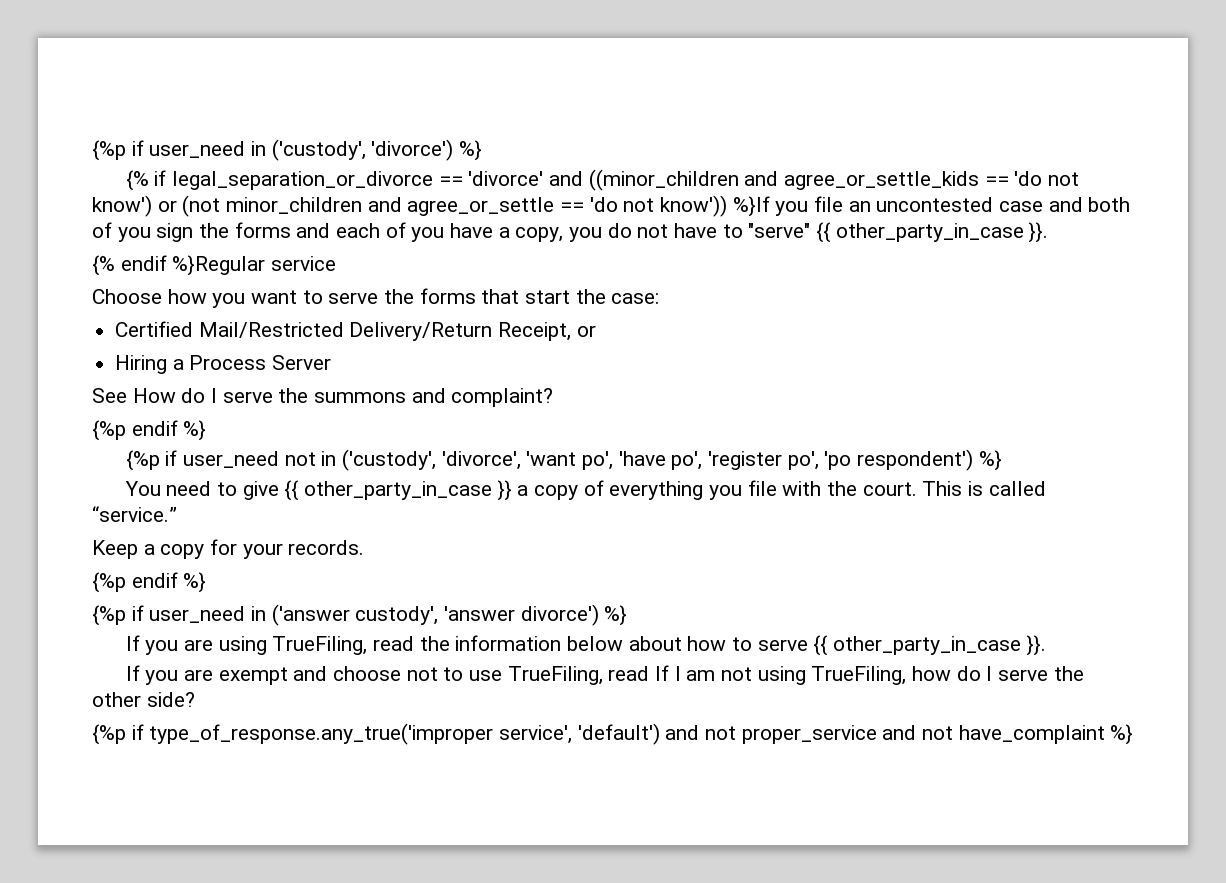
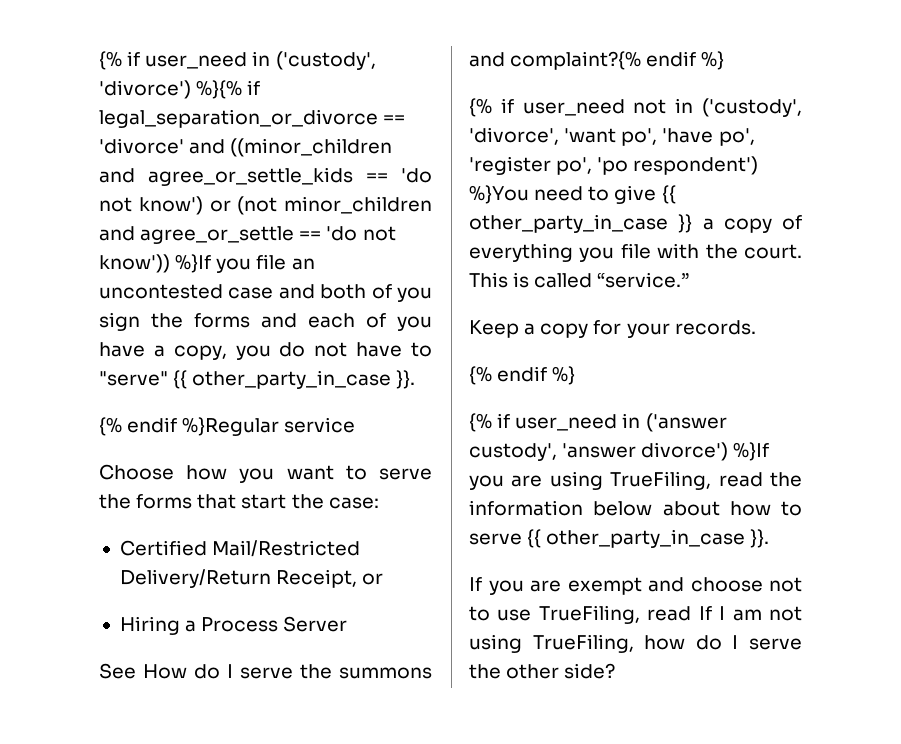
- {%p if user_need in ('custody', 'divorce') %}
- {% if legal_separation_or_divorce == 'divorce' and ((minor_children and agree_or_settle_kids == 'do not know') or (not minor_children and agree_or_settle == 'do not know')) %}If you file an uncontested case and both of you sign the forms and each of you have a copy, you do not have to "serve" {{ other_party_in_case }}.
+ {% if user_need in ('custody', 'divorce') %}{% if legal_separation_or_divorce == 'divorce' and ((minor_children and agree_or_settle_kids == 'do not know') or (not minor_children and agree_or_settle == 'do not know')) %}If you file an uncontested case and both of you sign the forms and each of you have a copy, you do not have to "serve" {{ other_party_in_case }}.
- See How do I serve the summons and complaint?
- {%p endif %}
- {%p if user_need not in ('custody', 'divorce', 'want po', 'have po', 'register po', 'po respondent') %}
- You need to give {{ other_party_in_case }} a copy of everything you file with the court.
+ See How do I serve the summons and complaint?{% endif %}
+ {% if user_need not in ('custody', 'divorce', 'want po', 'have po', 'register po', 'po respondent') %}You need to give {{ other_party_in_case }} a copy of everything you file with the court.
  Keep a copy for your records.
- {%p endif %}
- {%p if user_need in ('answer custody', 'answer divorce') %}
- If you are using TrueFiling, read the information below about how to serve {{ other_party_in_case }}.
+ {% endif %}
+ {% if user_need in ('answer custody', 'answer divorce') %}If you are using TrueFiling, read the information below about how to serve {{ other_party_in_case }}.
- {%p if type_of_response.any_true('improper service', 'default') and not proper_service and not have_complaint %}

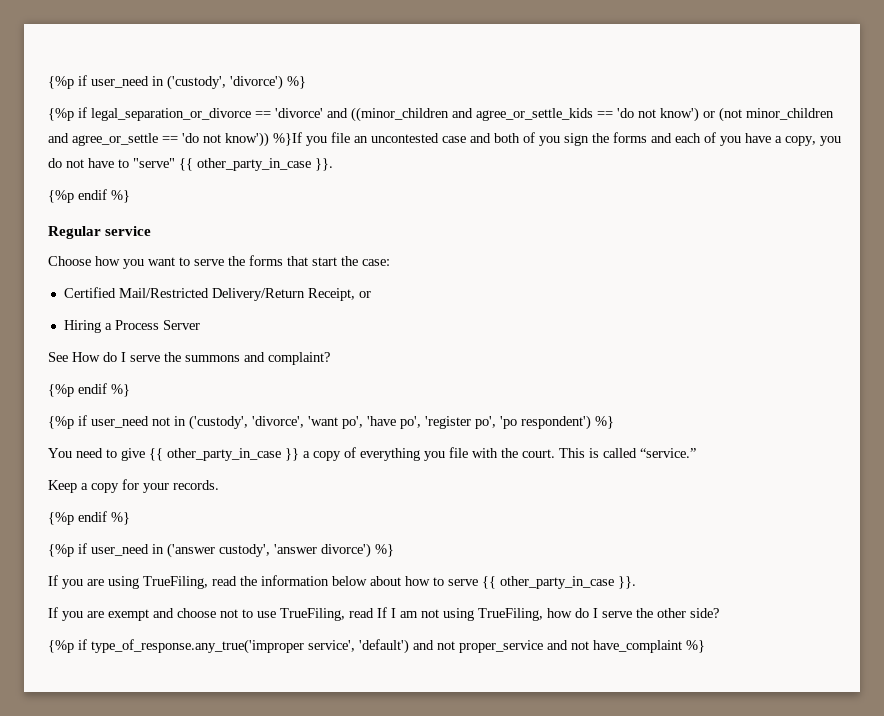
- {% if user_need in ('custody', 'divorce') %}{% if legal_separation_or_divorce == 'divorce' and ((minor_children and agree_or_settle_kids == 'do not know') or (not minor_children and agree_or_settle == 'do not know')) %}If you file an uncontested case and both of you sign the forms and each of you have a copy, you do not have to "serve" {{ other_party_in_case }}.
- {% endif %}Regular service
+ {%p if user_need in ('custody', 'divorce') %}
+ {%p if legal_separation_or_divorce == 'divorce' and ((minor_children and agree_or_settle_kids == 'do not know') or (not minor_children and agree_or_settle == 'do not know')) %}If you file an uncontested case and both of you sign the forms and each of you have a copy, you do not have to "serve" {{ other_party_in_case }}.
+ {%p endif %}
+ Regular service
- See How do I serve the summons and complaint?{% endif %}
- {% if user_need not in ('custody', 'divorce', 'want po', 'have po', 'register po', 'po respondent') %}You need to give {{ other_party_in_case }} a copy of everything you file with the court.
+ See How do I serve the summons and complaint?
+ {%p endif %}
+ {%p if user_need not in ('custody', 'divorce', 'want po', 'have po', 'register po', 'po respondent') %}
+ You need to give {{ other_party_in_case }} a copy of everything you file with the court.
  Keep a copy for your records.
- {% endif %}
- {% if user_need in ('answer custody', 'answer divorce') %}If you are using TrueFiling, read the information below about how to serve {{ other_party_in_case }}.
+ {%p endif %}
+ {%p if user_need in ('answer custody', 'answer divorce') %}
+ If you are using TrueFiling, read the information below about how to serve {{ other_party_in_case }}.
+ {%p if type_of_response.any_true('improper service', 'default') and not proper_service and not have_complaint %}

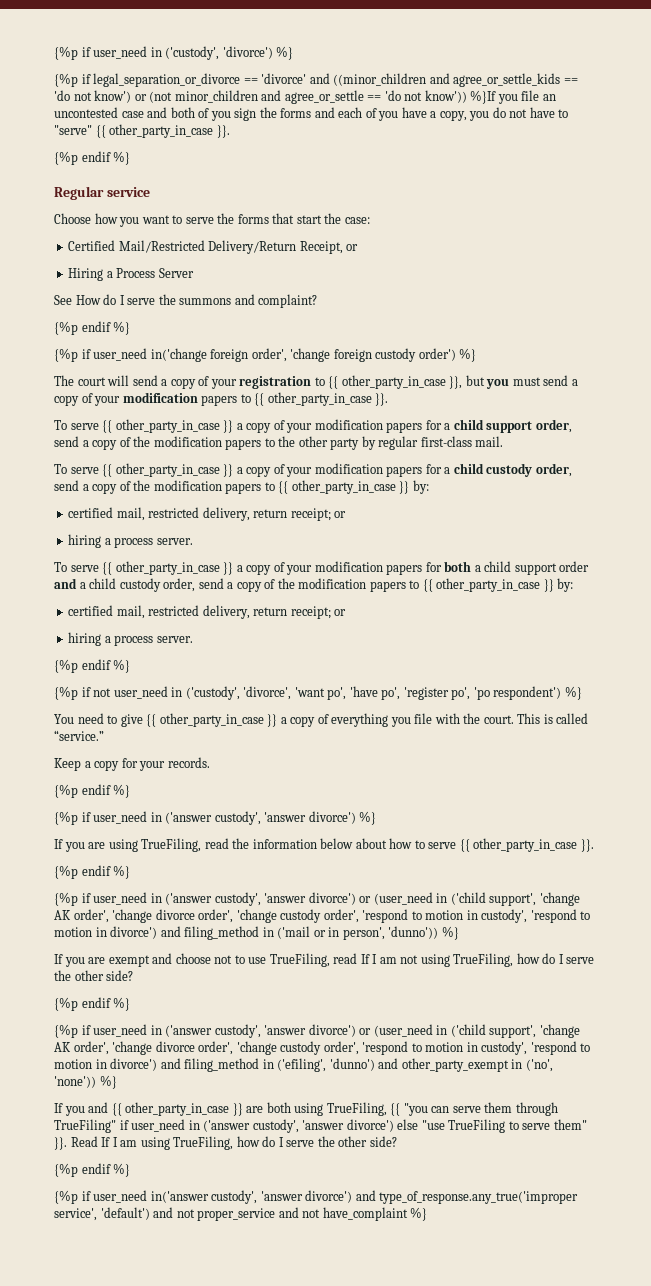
- {%p if user_need not in ('custody', 'divorce', 'want po', 'have po', 'register po', 'po respondent') %}
+ {%p if user_need in('change foreign order', 'change foreign custody order') %}
+ The court will send a copy of your registration to {{ other_party_in_case }}, but you must send a copy of your modification papers to {{ other_party_in_case }}.
+ To serve {{ other_party_in_case }} a copy of your modification papers for a child support order, send a copy of the modification papers to the other party by regular first-class mail.
+ To serve {{ other_party_in_case }} a copy of your modification papers for a child custody order, send a copy of the modification papers to {{ other_party_in_case }} by:
+ certified mail, restricted delivery, return receipt; or
+ hiring a process server.
+ To serve {{ other_party_in_case }} a copy of your modification papers for both a child support order and a child custody order, send a copy of the modification papers to {{ other_party_in_case }} by:
+ certified mail, restricted delivery, return receipt; or
+ hiring a process server.
+ {%p endif %}
+ {%p if not user_need in ('custody', 'divorce', 'want po', 'have po', 'register po', 'po respondent') %}
  If you are using TrueFiling, read the information below about how to serve {{ other_party_in_case }}.
+ {%p endif %}
+ {%p if user_need in ('answer custody', 'answer divorce') or (user_need in ('child support', 'change AK order', 'change divorce order', 'change custody order', 'respond to motion in custody', 'respond to motion in divorce') and filing_method in ('mail or in person', 'dunno')) %}
  If you are exempt and choose not to use TrueFiling, read If I am not using TrueFiling, how do I serve the other side?
- {%p if type_of_response.any_true('improper service', 'default') and not proper_service and not have_complaint %}
+ {%p endif %}
+ {%p if user_need in ('answer custody', 'answer divorce') or (user_need in ('child support', 'change AK order', 'change divorce order', 'change custody order', 'respond to motion in custody', 'respond to motion in divorce') and filing_method in ('efiling', 'dunno') and other_party_exempt in ('no', 'none')) %}
+ If you and {{ other_party_in_case }} are both using TrueFiling, {{ "you can serve them through TrueFiling" if user_need in ('answer custody', 'answer divorce') else "use TrueFiling to serve them" }}. Read If I am using TrueFiling, how do I serve the other side?
+ {%p endif %}
+ {%p if user_need in('answer custody', 'answer divorce') and type_of_response.any_true('improper service', 'default') and not proper_service and not have_complaint %}

